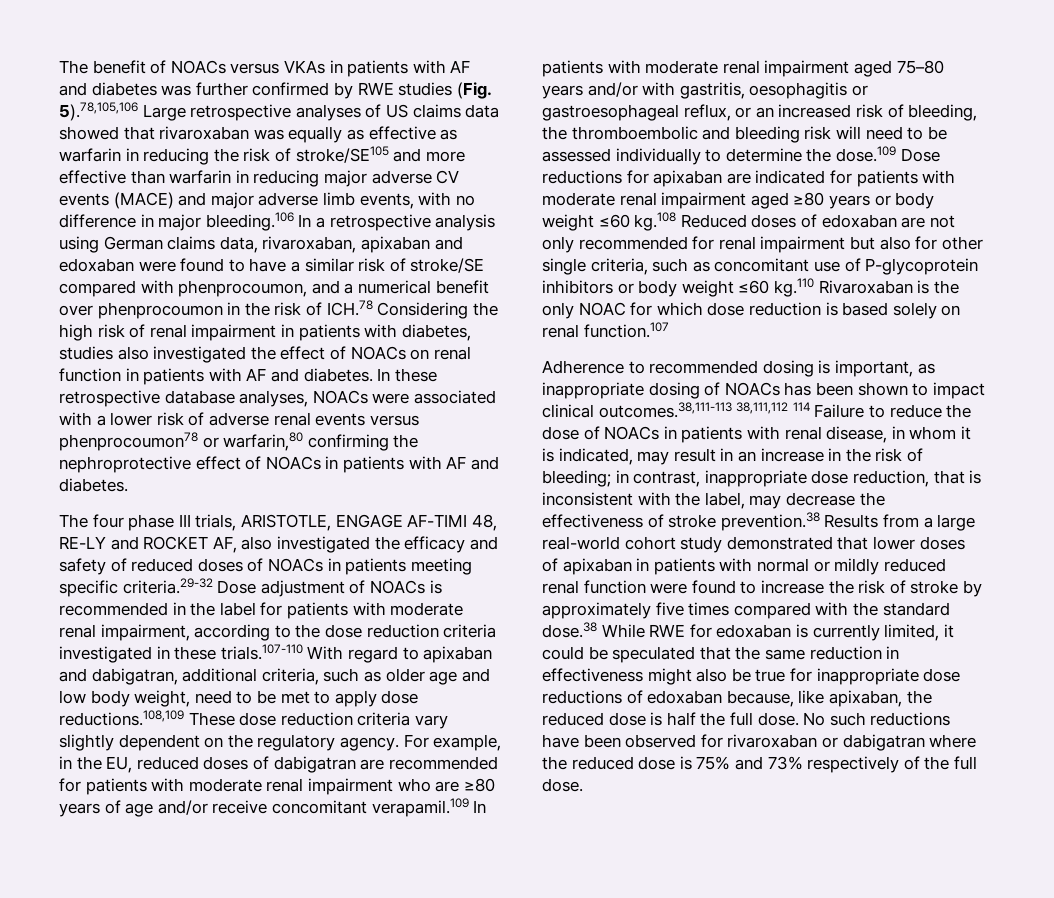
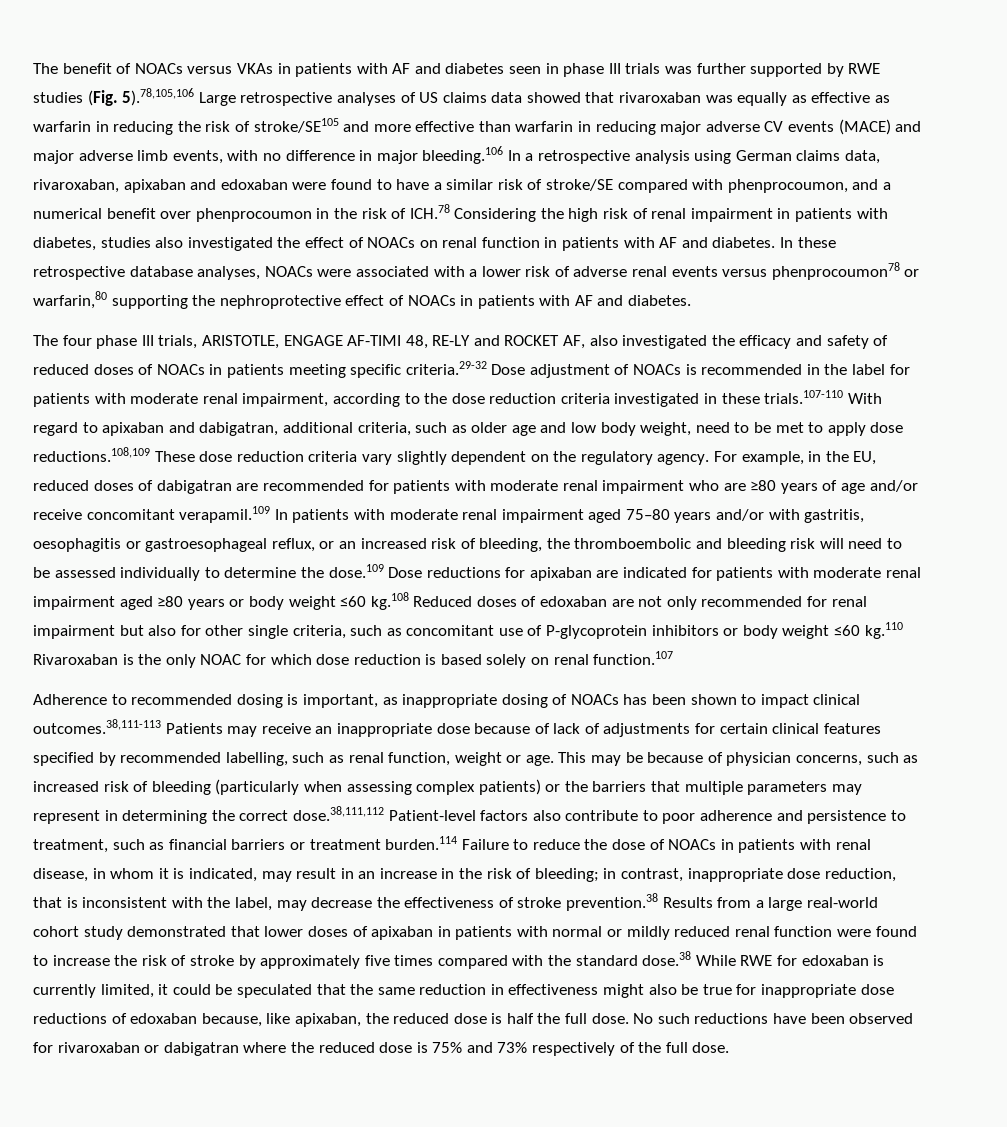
- The benefit of NOACs versus VKAs in patients with AF and diabetes was further confirmed by RWE studies (Fig. 5).78,105,106 Large retrospective analyses of US claims data showed that rivaroxaban was equally as effective as warfarin in reducing the risk of stroke/SE105 and more effective than warfarin in reducing major adverse CV events (MACE) and major adverse limb events, with no difference in major bleeding.106 In a retrospective analysis using German claims data, rivaroxaban, apixaban and edoxaban were found to have a similar risk of stroke/SE compared with phenprocoumon, and a numerical benefit over phenprocoumon in the risk of ICH.78 Considering the high risk of renal impairment in patients with diabetes, studies also investigated the effect of NOACs on renal function in patients with AF and diabetes.
+ The benefit of NOACs versus VKAs in patients with AF and diabetes seen in phase III trials was further supported by RWE studies (Fig. 5).78,105,106 Large retrospective analyses of US claims data showed that rivaroxaban was equally as effective as warfarin in reducing the risk of stroke/SE105 and more effective than warfarin in reducing major adverse CV events (MACE) and major adverse limb events, with no difference in major bleeding.106 In a retrospective analysis using German claims data, rivaroxaban, apixaban and edoxaban were found to have a similar risk of stroke/SE compared with phenprocoumon, and a numerical benefit over phenprocoumon in the risk of ICH.78 Considering the high risk of renal impairment in patients with diabetes, studies also investigated the effect of NOACs on renal function in patients with AF and diabetes.
- In these retrospective database analyses, NOACs were associated with a lower risk of adverse renal events versus phenprocoumon78 or warfarin,80 confirming the nephroprotective effect of NOACs in patients with AF and diabetes.
+ In these retrospective database analyses, NOACs were associated with a lower risk of adverse renal events versus phenprocoumon78 or warfarin,80 supporting the nephroprotective effect of NOACs in patients with AF and diabetes.
- Adherence to recommended dosing is important, as inappropriate dosing of NOACs has been shown to impact clinical outcomes.38,111-113 38,111,112 114 Failure to reduce the dose of NOACs in patients with renal disease, in whom it is indicated, may result in an increase in the risk of bleeding;
+ Adherence to recommended dosing is important, as inappropriate dosing of NOACs has been shown to impact clinical outcomes.38,111-113 Patients may receive an inappropriate dose because of lack of adjustments for certain clinical features specified by recommended labelling, such as renal function, weight or age. This may be because of physician concerns, such as increased risk of bleeding (particularly when assessing complex patients) or the barriers that multiple parameters may represent in determining the correct dose.38,111,112 Patient-level factors also contribute to poor adherence and persistence to treatment, such as financial barriers or treatment burden.114 Failure to reduce the dose of NOACs in patients with renal disease, in whom it is indicated, may result in an increase in the risk of bleeding;

